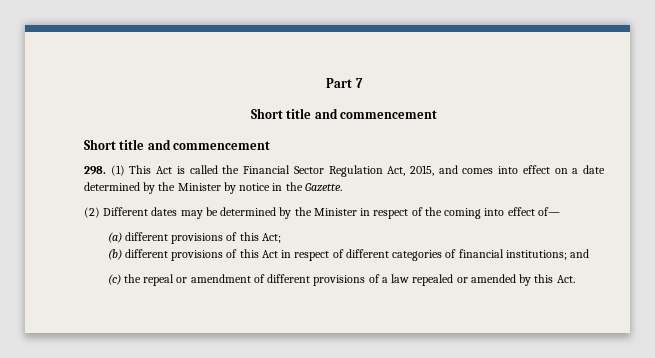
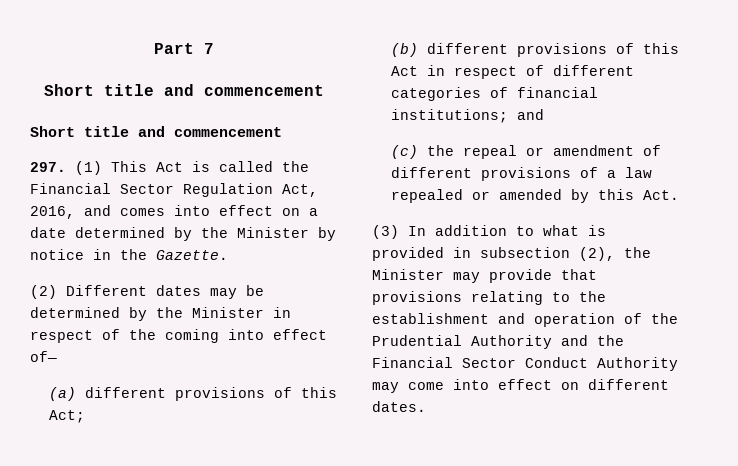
- 298. (1) This Act is called the Financial Sector Regulation Act, 2015, and comes into effect on a date determined by the Minister by notice in the Gazette.
+ 297. (1) This Act is called the Financial Sector Regulation Act, 2016, and comes into effect on a date determined by the Minister by notice in the Gazette.
+ (3) In addition to what is provided in subsection (2), the Minister may provide that provisions relating to the establishment and operation of the Prudential Authority and the Financial Sector Conduct Authority may come into effect on different dates.

